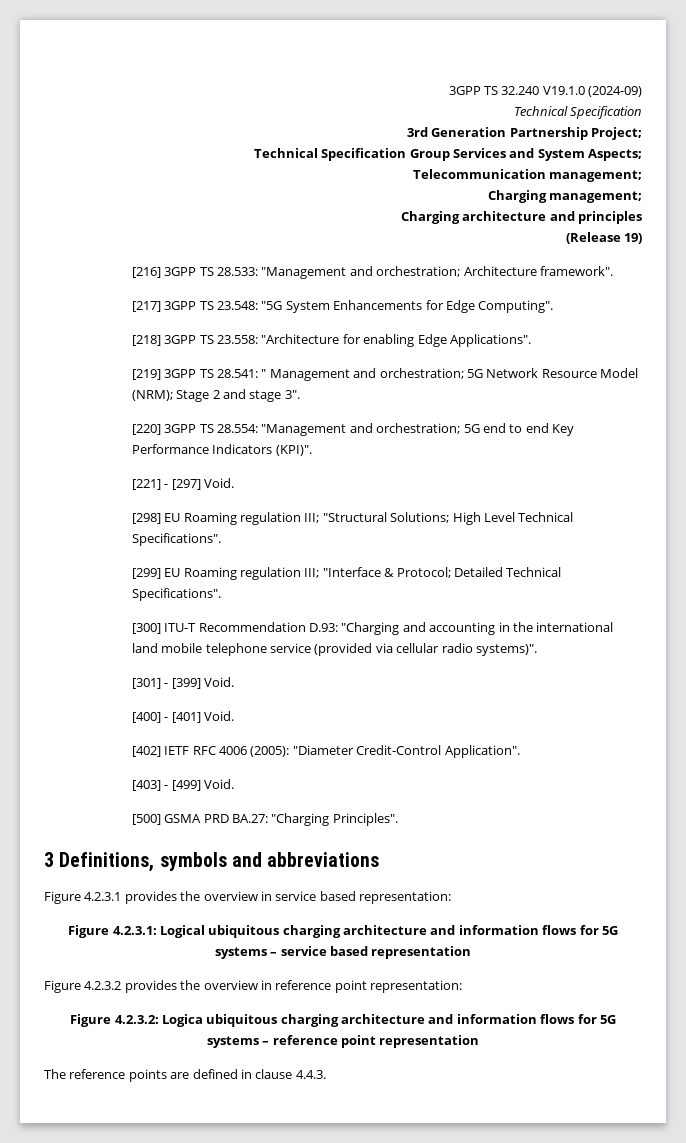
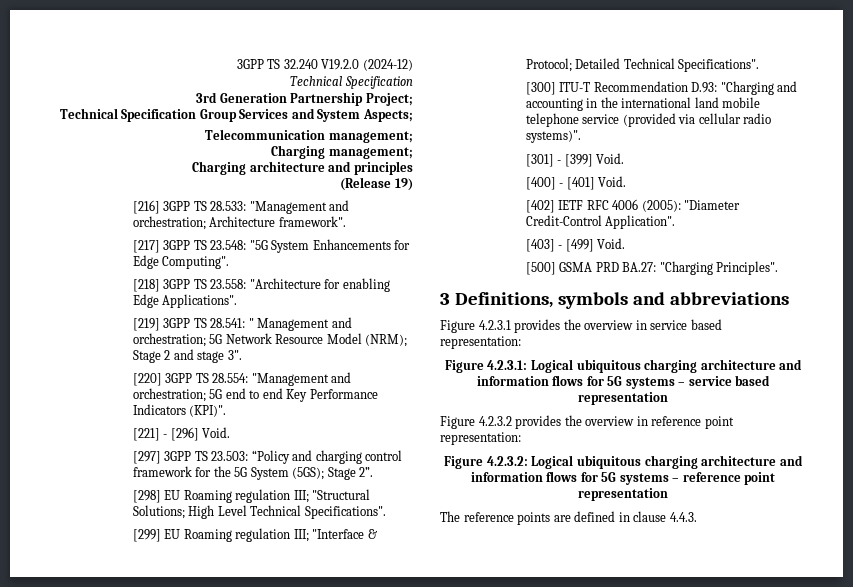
- 3GPP TS 32.240 V19.1.0 (2024-09)
+ 3GPP TS 32.240 V19.2.0 (2024-12)
- [221] - [297] Void.
+ [221] - [296] Void.
+ [297] 3GPP TS 23.503: “Policy and charging control framework for the 5G System (5GS); Stage 2”.
- Figure 4.2.3.2: Logica ubiquitous charging architecture and information flows for 5G systems – reference point representation
+ Figure 4.2.3.2: Logical ubiquitous charging architecture and information flows for 5G systems – reference point representation

